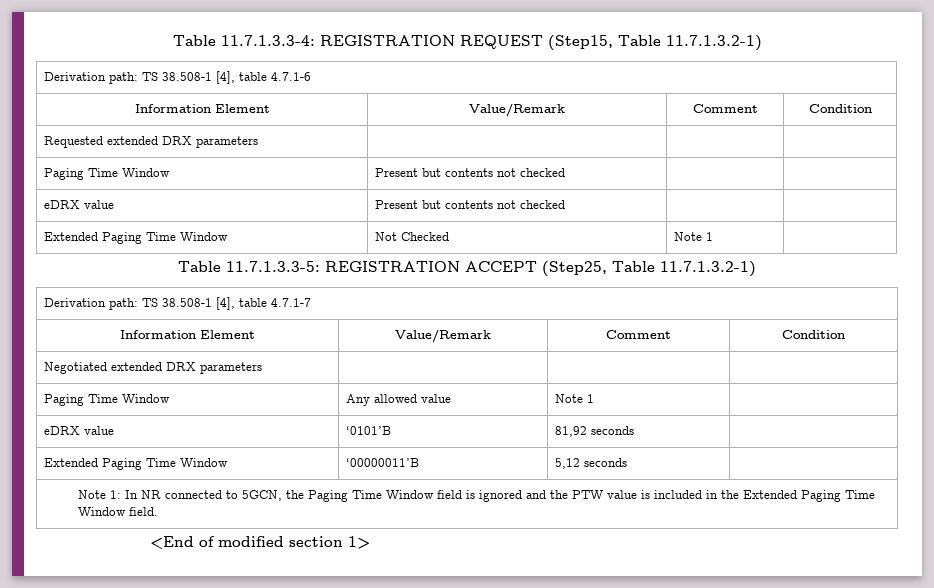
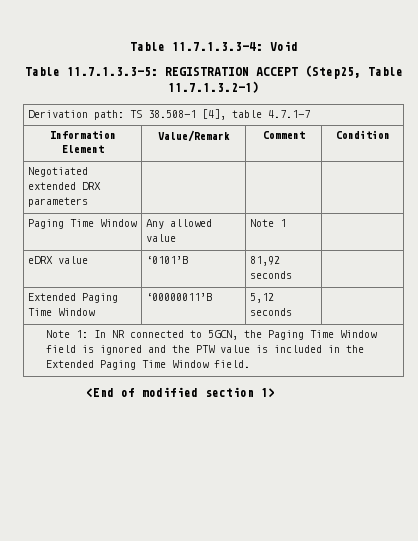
- Table 11.7.1.3.3-4: REGISTRATION REQUEST (Step15, Table 11.7.1.3.2-1)
- Derivation path: TS 38.508-1 [4], table 4.7.1-6
- Information Element | Value/Remark | Comment | Condition
- Requested extended DRX parameters | | |
- Paging Time Window | Present but contents not checked | |
- eDRX value | Present but contents not checked | |
- Extended Paging Time Window | Not Checked | Note 1 |
+ Table 11.7.1.3.3-4: Void

